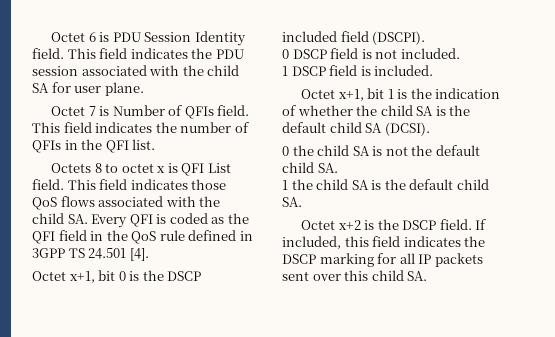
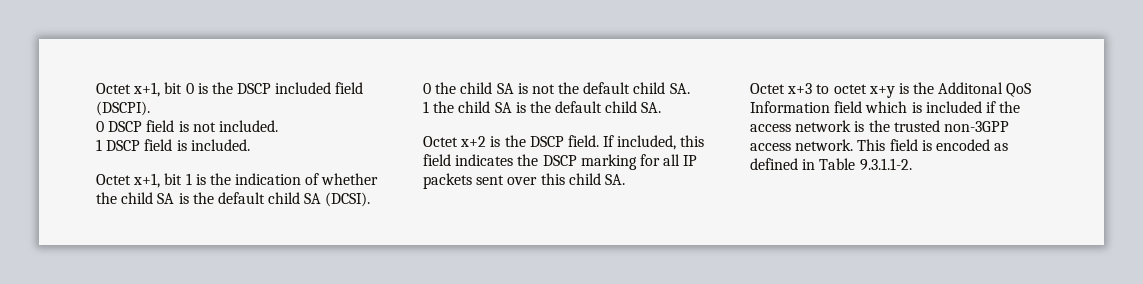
- Octet 6 is PDU Session Identity field. This field indicates the PDU session associated with the child SA for user plane.
- Octet 7 is Number of QFIs field. This field indicates the number of QFIs in the QFI list.
- Octets 8 to octet x is QFI List field. This field indicates those QoS flows associated with the child SA. Every QFI is coded as the QFI field in the QoS rule defined in 3GPP TS 24.501 [4].
+ Octet x+3 to octet x+y is the Additonal QoS Information field which is included if the access network is the trusted non-3GPP access network. This field is encoded as defined in Table 9.3.1.1-2.

